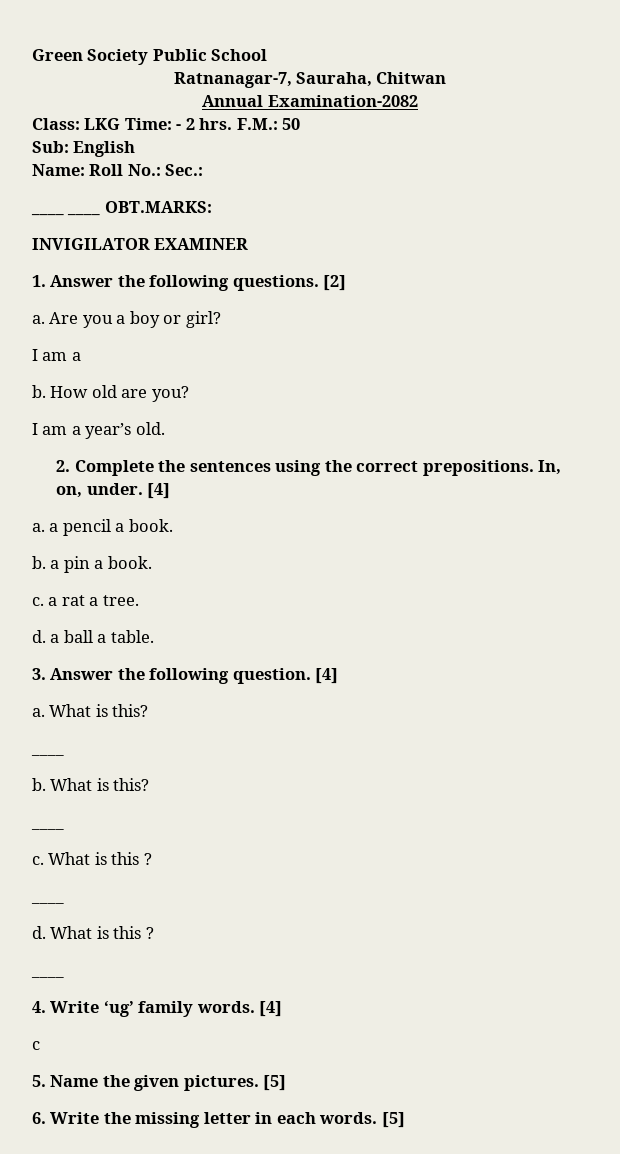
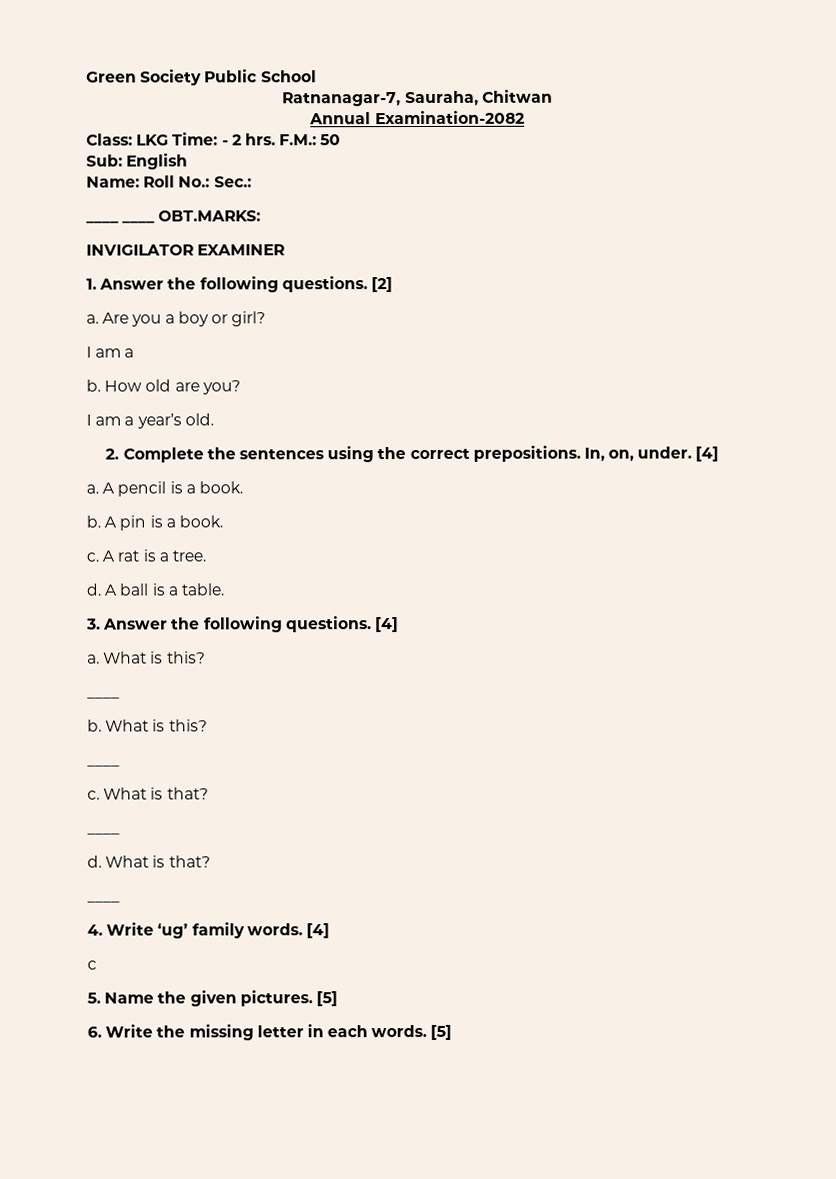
- a. a pencil a book.
+ a. A pencil is a book.
- b. a pin a book.
+ b. A pin is a book.
- c. a rat a tree.
+ c. A rat is a tree.
- d. a ball a table.
+ d. A ball is a table.
- 3. Answer the following question.
+ 3. Answer the following questions.
- c. What is this ?
+ c. What is that?
- d. What is this ?
+ d. What is that?

